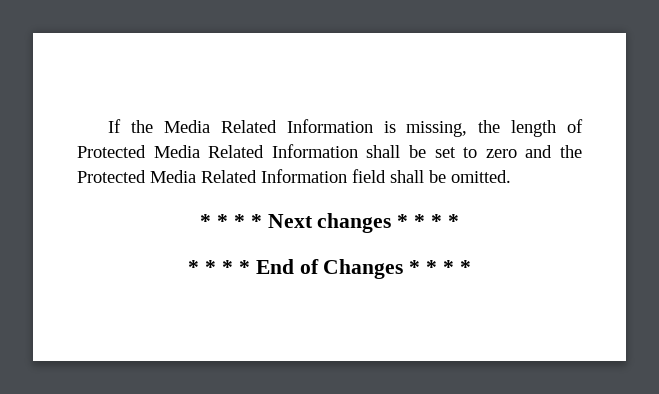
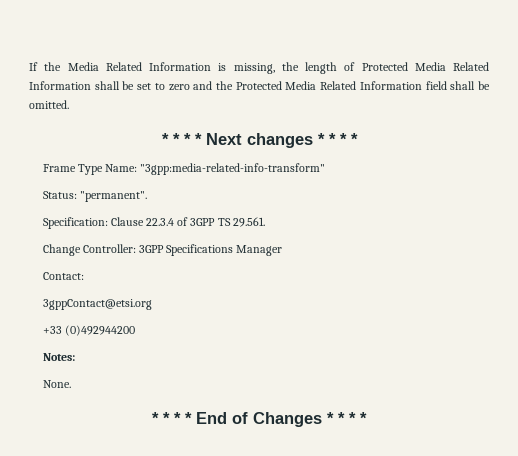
+ Frame Type Name: "3gpp:media-related-info-transform"
+ Status: "permanent".
+ Specification: Clause 22.3.4 of 3GPP TS 29.561.
+ Change Controller: 3GPP Specifications Manager
+ Contact:
+ 3gppContact@etsi.org
+ +33 (0)492944200
+ Notes:
+ None.

